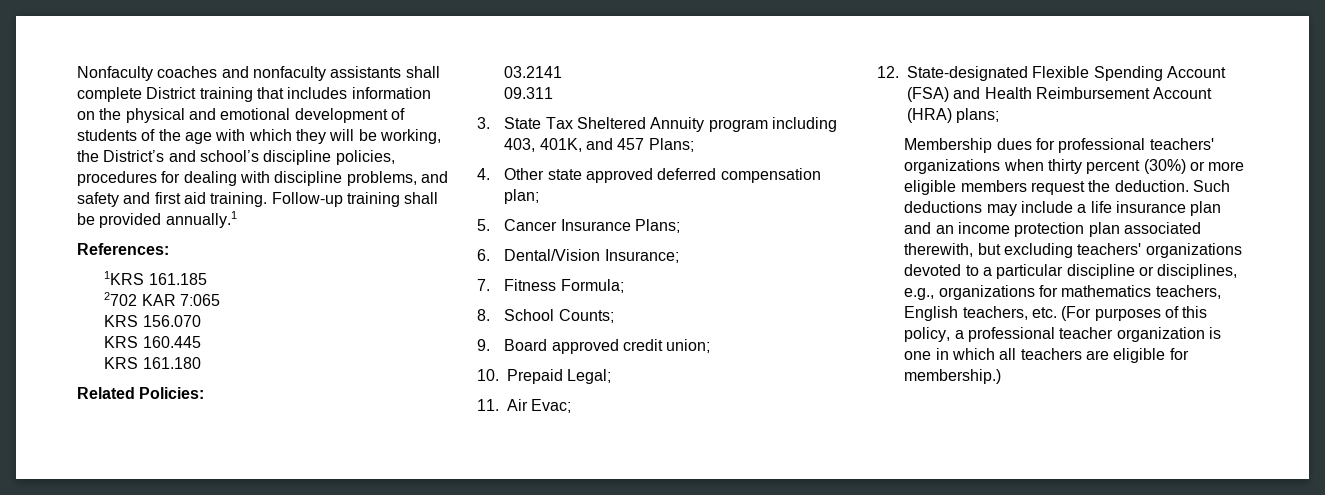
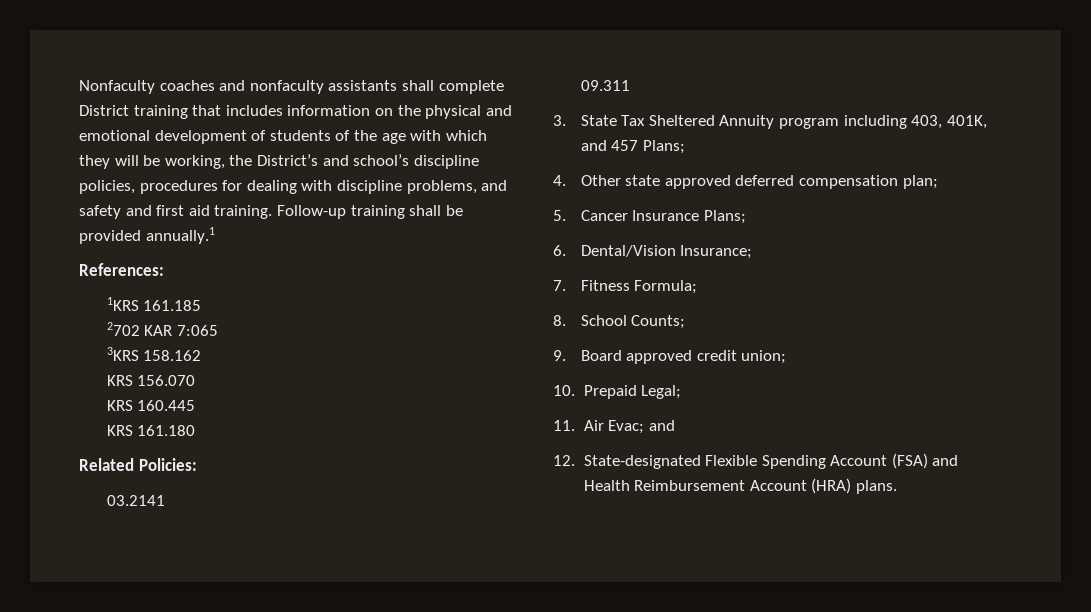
+ 3KRS 158.162
- 11. Air Evac;
+ 11. Air Evac; and
- 12. State-designated Flexible Spending Account (FSA) and Health Reimbursement Account (HRA) plans;
- Membership dues for professional teachers' organizations when thirty percent (30%) or more eligible members request the deduction. Such deductions may include a life insurance plan and an income protection plan associated therewith, but excluding teachers' organizations devoted to a particular discipline or disciplines, e.g., organizations for mathematics teachers, English teachers, etc. (For purposes of this policy, a professional teacher organization is one in which all teachers are eligible for membership.)
+ 12. State-designated Flexible Spending Account (FSA) and Health Reimbursement Account (HRA) plans.

